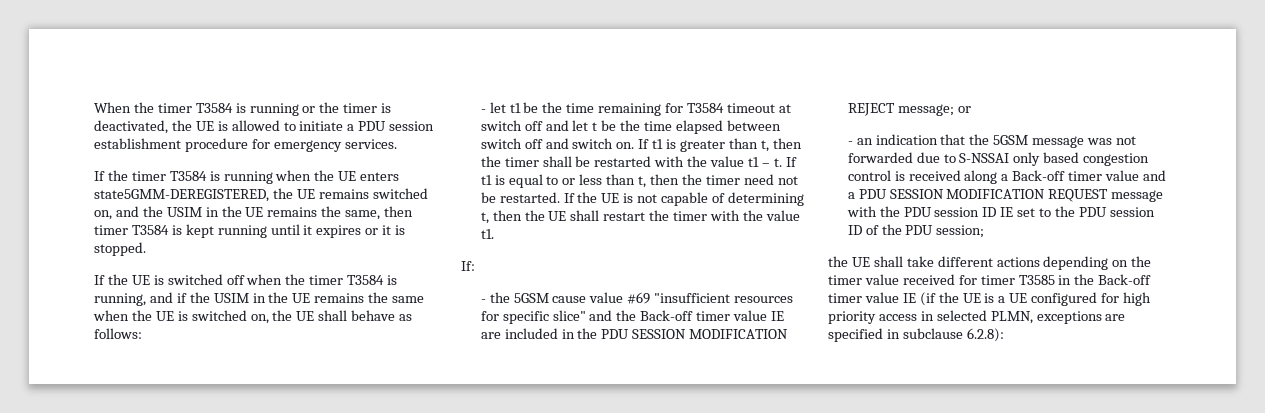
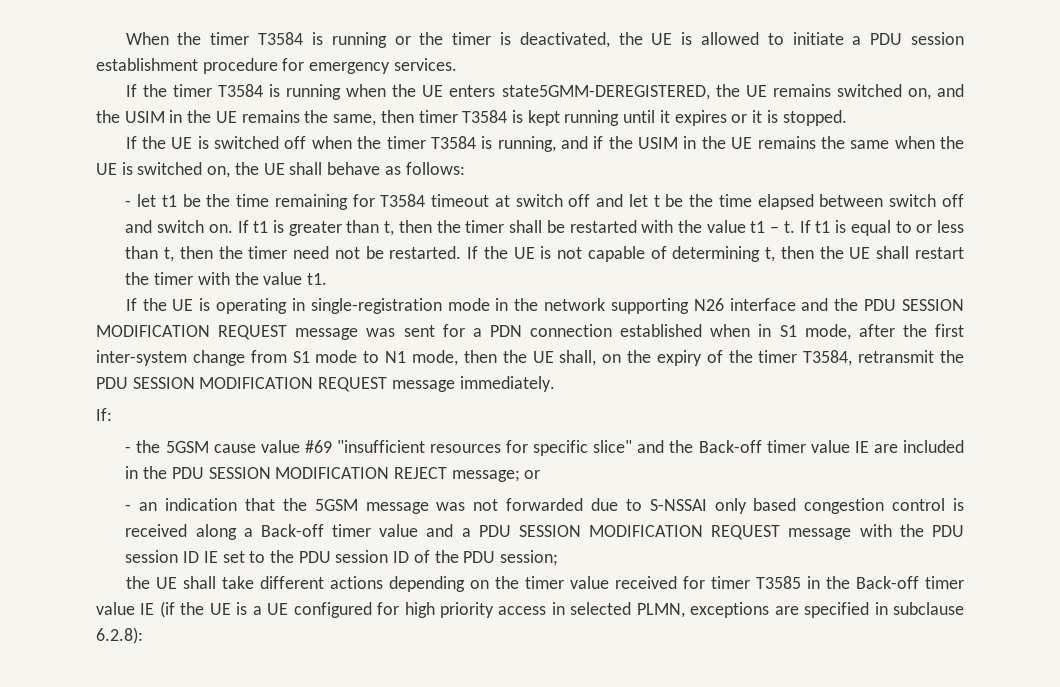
+ If the UE is operating in single-registration mode in the network supporting N26 interface and the PDU SESSION MODIFICATION REQUEST message was sent for a PDN connection established when in S1 mode, after the first inter-system change from S1 mode to N1 mode, then the UE shall, on the expiry of the timer T3584, retransmit the PDU SESSION MODIFICATION REQUEST message immediately.

